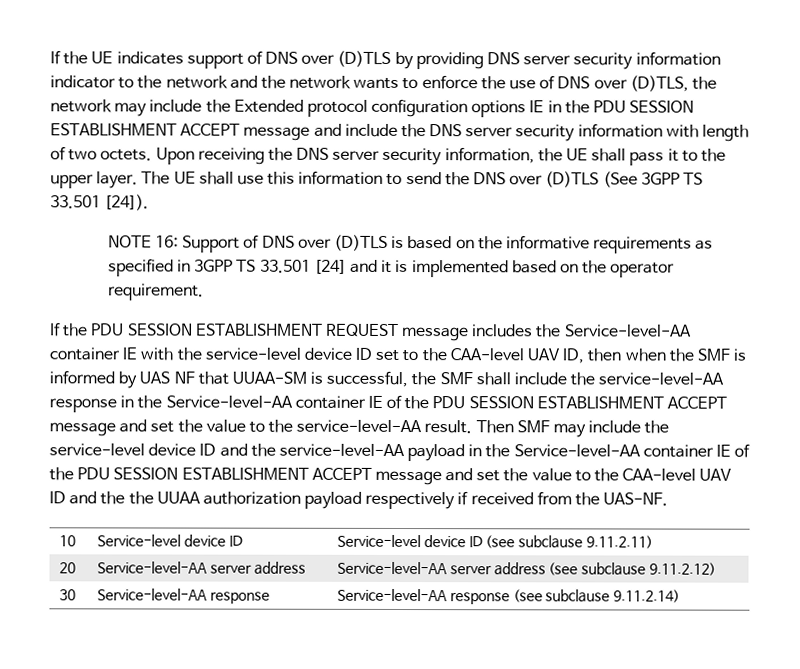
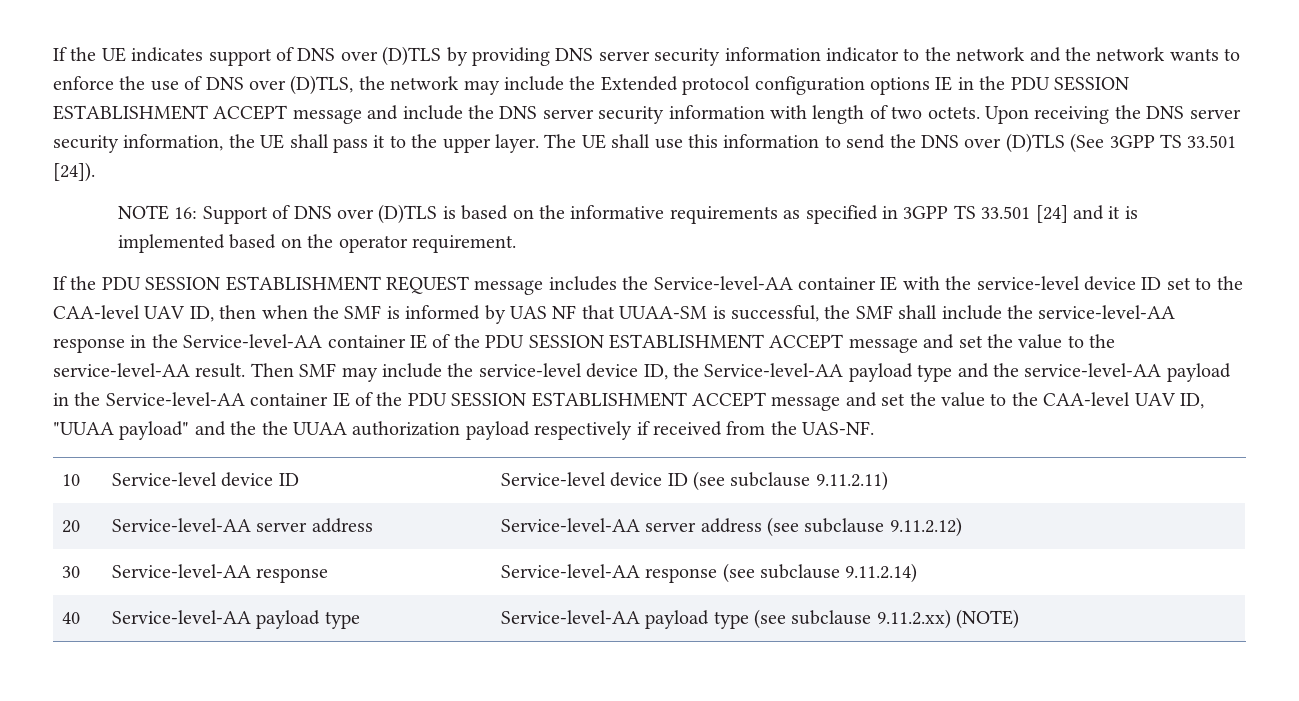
- Then SMF may include the service-level device ID and the service-level-AA payload in the Service-level-AA container IE of the PDU SESSION ESTABLISHMENT ACCEPT message and set the value to the CAA-level UAV ID and the the UUAA authorization payload respectively if received from the UAS-NF.
+ Then SMF may include the service-level device ID, the Service-level-AA payload type and the service-level-AA payload in the Service-level-AA container IE of the PDU SESSION ESTABLISHMENT ACCEPT message and set the value to the CAA-level UAV ID, "UUAA payload" and the the UUAA authorization payload respectively if received from the UAS-NF.
+ 40 | Service-level-AA payload type | Service-level-AA payload type (see subclause 9.11.2.xx) (NOTE)

